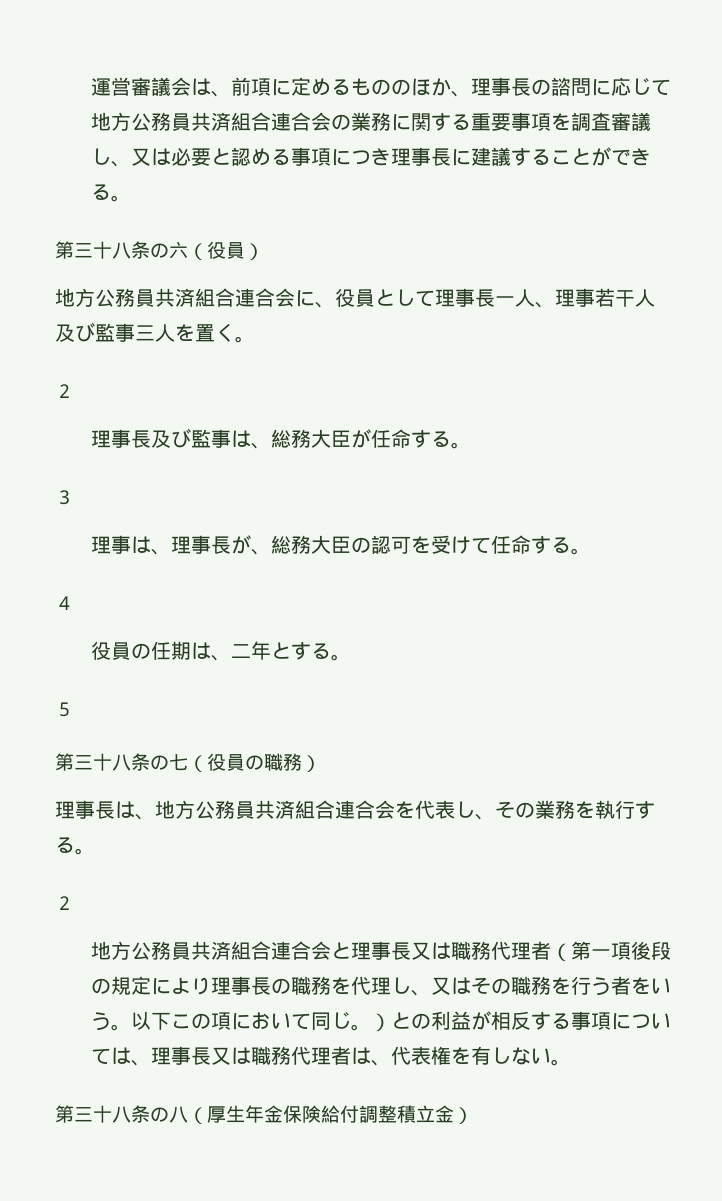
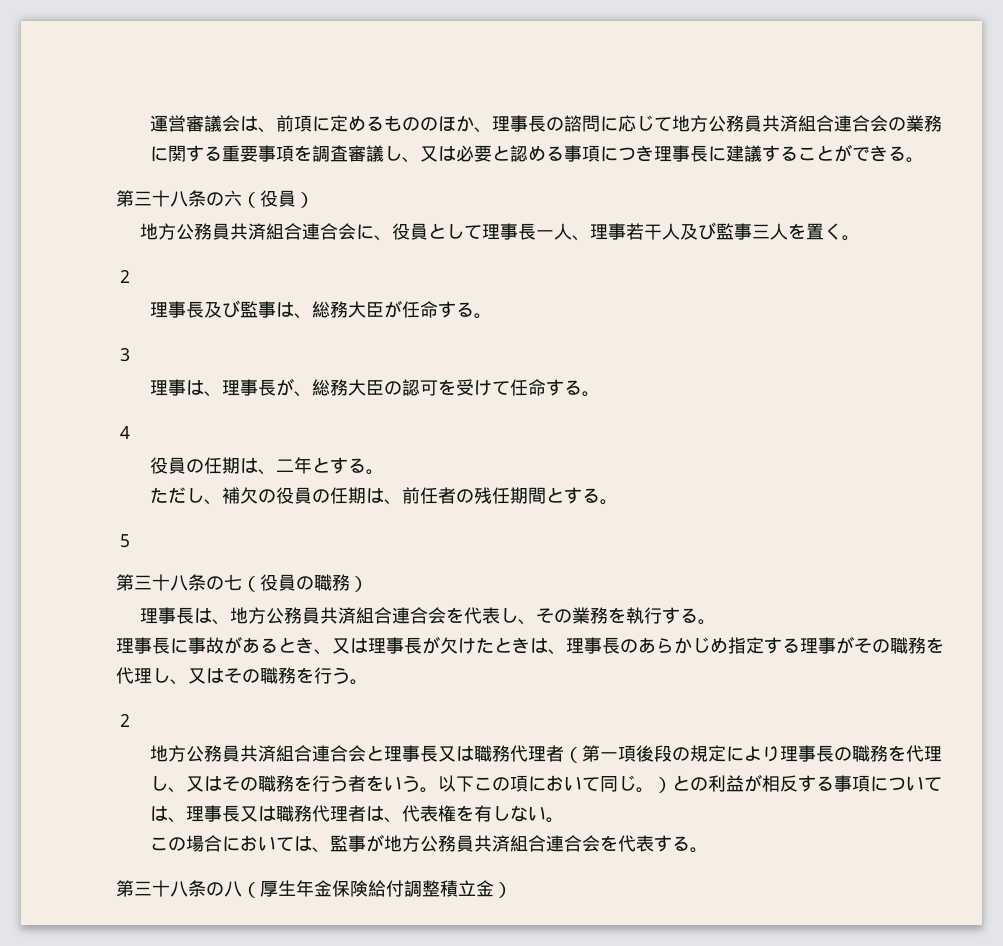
+ ただし、補欠の役員の任期は、前任者の残任期間とする。
+ 理事長に事故があるとき、又は理事長が欠けたときは、理事長のあらかじめ指定する理事がその職務を代理し、又はその職務を行う。
+ この場合においては、監事が地方公務員共済組合連合会を代表する。

